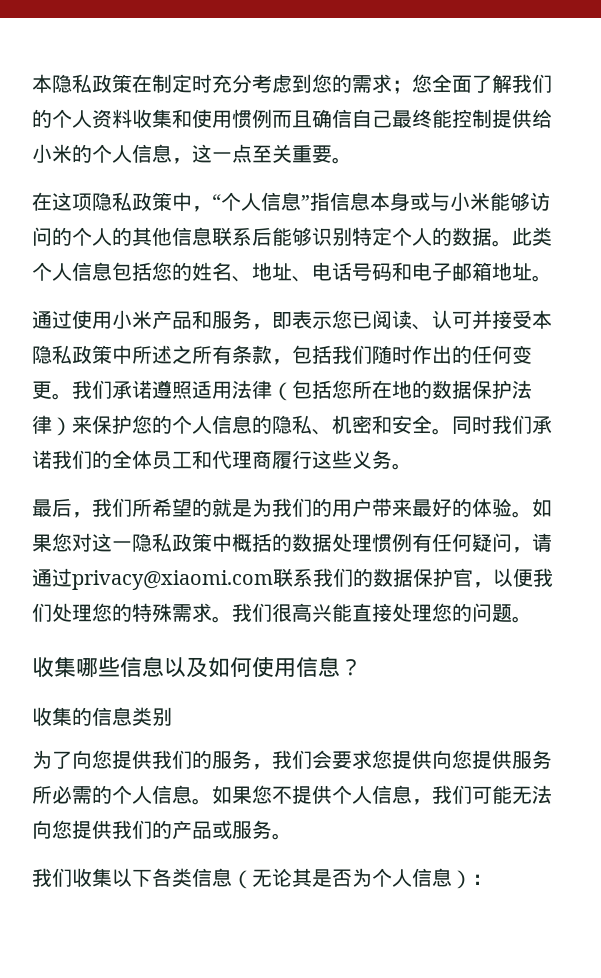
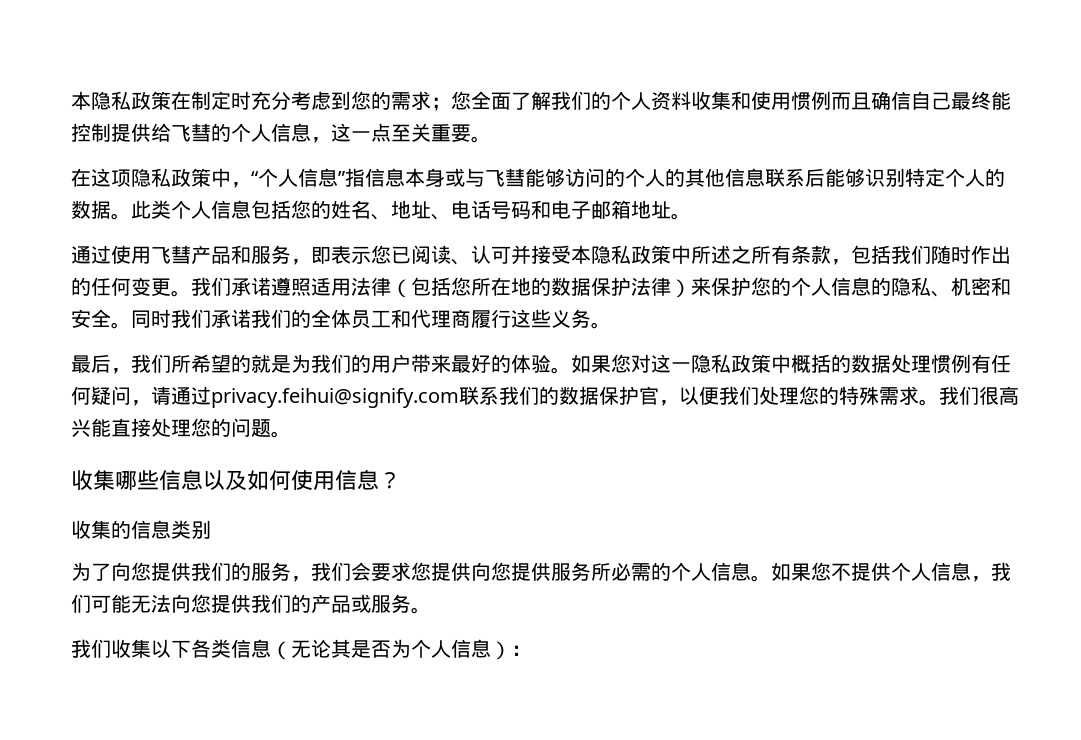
- 本隐私政策在制定时充分考虑到您的需求；您全面了解我们的个人资料收集和使用惯例而且确信自己最终能控制提供给小米的个人信息，这一点至关重要。
+ 本隐私政策在制定时充分考虑到您的需求；您全面了解我们的个人资料收集和使用惯例而且确信自己最终能控制提供给飞彗的个人信息，这一点至关重要。
- 在这项隐私政策中，“个人信息”指信息本身或与小米能够访问的个人的其他信息联系后能够识别特定个人的数据。
+ 在这项隐私政策中，“个人信息”指信息本身或与飞彗能够访问的个人的其他信息联系后能够识别特定个人的数据。
- 通过使用小米产品和服务，即表示您已阅读、认可并接受本隐私政策中所述之所有条款，包括我们随时作出的任何变更。
+ 通过使用飞彗产品和服务，即表示您已阅读、认可并接受本隐私政策中所述之所有条款，包括我们随时作出的任何变更。
- 如果您对这一隐私政策中概括的数据处理惯例有任何疑问，请通过privacy@xiaomi.com联系我们的数据保护官，以便我们处理您的特殊需求。
+ 如果您对这一隐私政策中概括的数据处理惯例有任何疑问，请通过privacy.feihui@signify.com联系我们的数据保护官，以便我们处理您的特殊需求。

